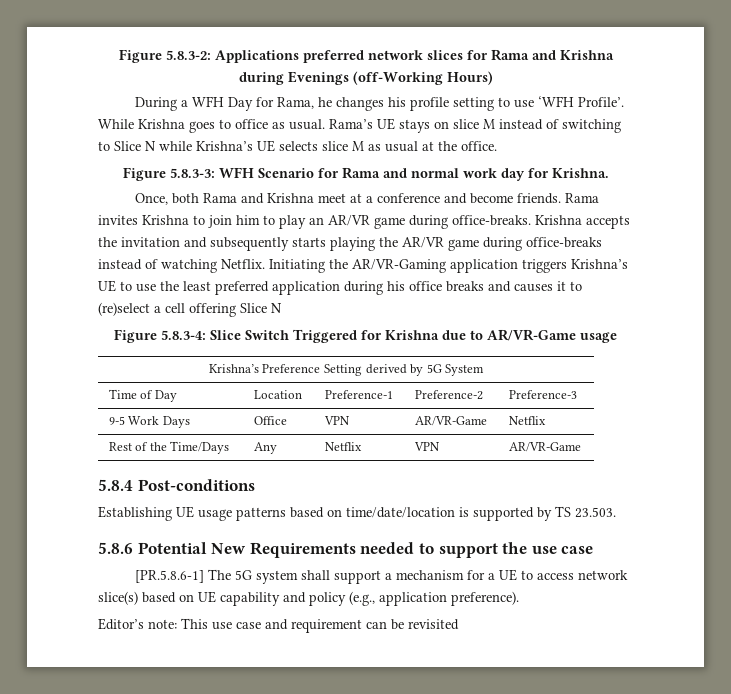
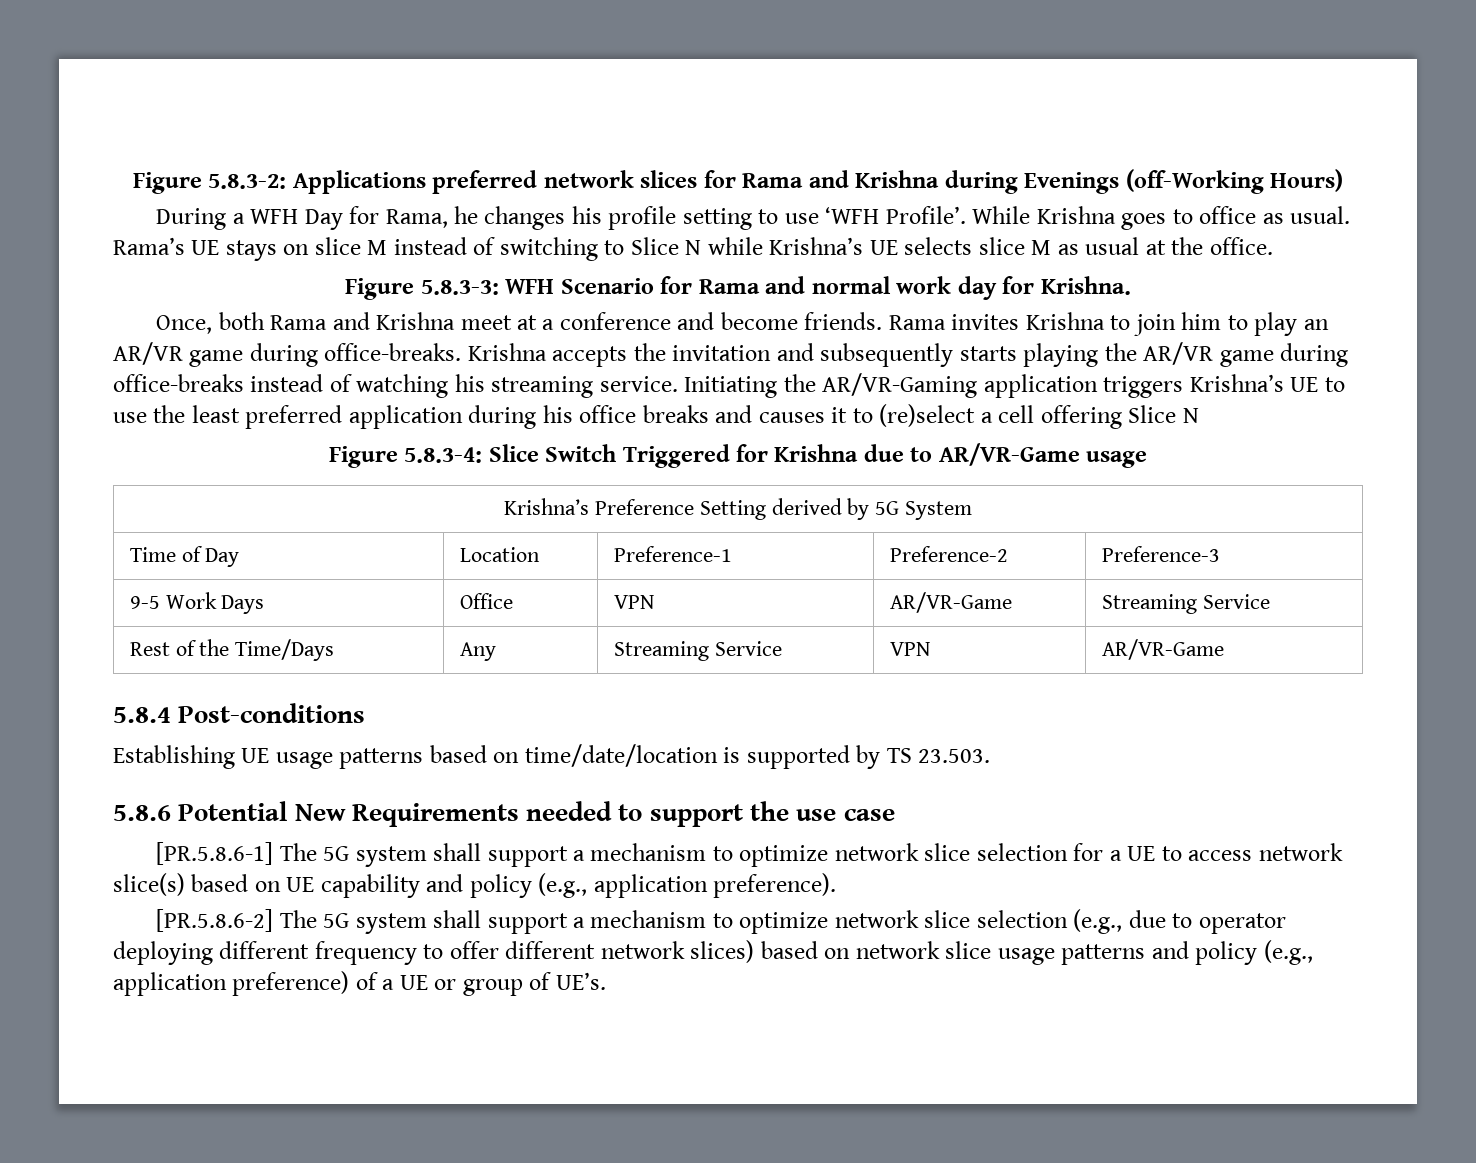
- Krishna accepts the invitation and subsequently starts playing the AR/VR game during office-breaks instead of watching Netflix.
+ Krishna accepts the invitation and subsequently starts playing the AR/VR game during office-breaks instead of watching his streaming service.
- 9-5 Work Days | Office | VPN | AR/VR-Game | Netflix
+ 9-5 Work Days | Office | VPN | AR/VR-Game | Streaming Service
- Rest of the Time/Days | Any | Netflix | VPN | AR/VR-Game
+ Rest of the Time/Days | Any | Streaming Service | VPN | AR/VR-Game
- [PR.5.8.6-1] The 5G system shall support a mechanism for a UE to access network slice(s) based on UE capability and policy (e.g., application preference).
+ [PR.5.8.6-1] The 5G system shall support a mechanism to optimize network slice selection for a UE to access network slice(s) based on UE capability and policy (e.g., application preference).
- Editor’s note: This use case and requirement can be revisited
+ [PR.5.8.6-2] The 5G system shall support a mechanism to optimize network slice selection (e.g., due to operator deploying different frequency to offer different network slices) based on network slice usage patterns and policy (e.g., application preference) of a UE or group of UE’s.

